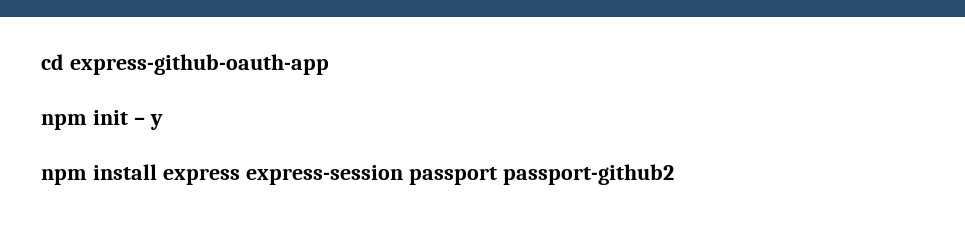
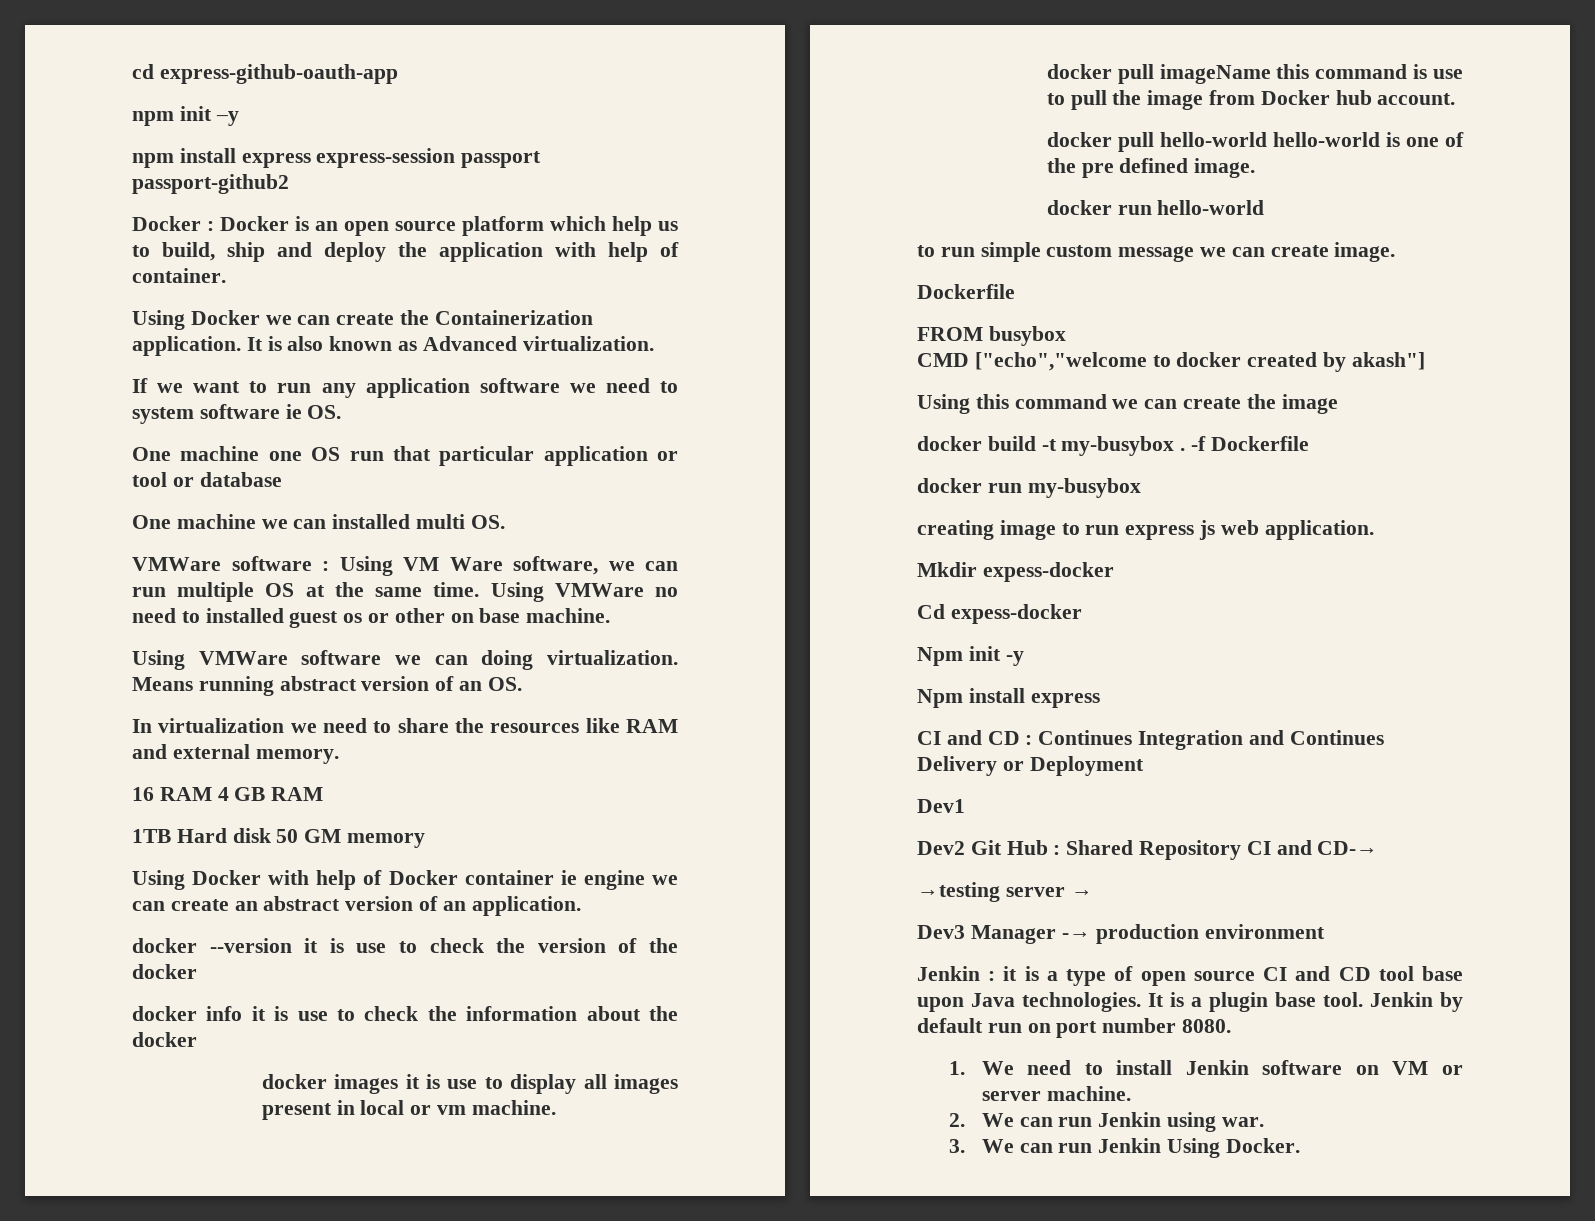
- npm init – y
+ npm init –y
+ Docker : Docker is an open source platform which help us to build, ship and deploy the application with help of container.
+ Using Docker we can create the Containerization application. It is also known as Advanced virtualization.
+ If we want to run any application software we need to system software ie OS.
+ One machine one OS run that particular application or tool or database
+ One machine we can installed multi OS.
+ VMWare software : Using VM Ware software, we can run multiple OS at the same time. Using VMWare no need to installed guest os or other on base machine.
+ Using VMWare software we can doing virtualization. Means running abstract version of an OS.
+ In virtualization we need to share the resources like RAM and external memory.
+ 16 RAM 4 GB RAM
+ 1TB Hard disk 50 GM memory
+ Using Docker with help of Docker container ie engine we can create an abstract version of an application.
+ docker --version it is use to check the version of the docker
+ docker info it is use to check the information about the docker
+ docker images it is use to display all images present in local or vm machine.
+ docker pull imageName this command is use to pull the image from Docker hub account.
+ docker pull hello-world hello-world is one of the pre defined image.
+ docker run hello-world
+ to run simple custom message we can create image.
+ Dockerfile
+ FROM busybox
+ CMD ["echo","welcome to docker created by akash"]
+ Using this command we can create the image
+ docker build -t my-busybox . -f Dockerfile
+ docker run my-busybox
+ creating image to run express js web application.
+ Mkdir expess-docker
+ Cd expess-docker
+ Npm init -y
+ Npm install express
+ CI and CD : Continues Integration and Continues Delivery or Deployment
+ Dev1
+ Dev2 Git Hub : Shared Repository CI and CD-→
+ →testing server →
+ Dev3 Manager -→ production environment
+ Jenkin : it is a type of open source CI and CD tool base upon Java technologies. It is a plugin base tool. Jenkin by default run on port number 8080.
+ 1. We need to install Jenkin software on VM or server machine.
+ 2. We can run Jenkin using war.
+ 3. We can run Jenkin Using Docker.

